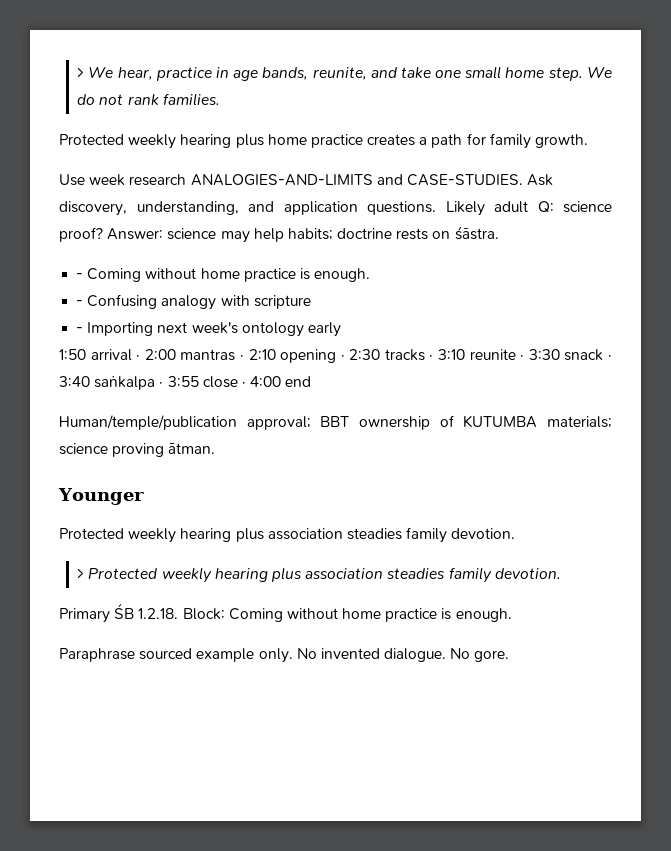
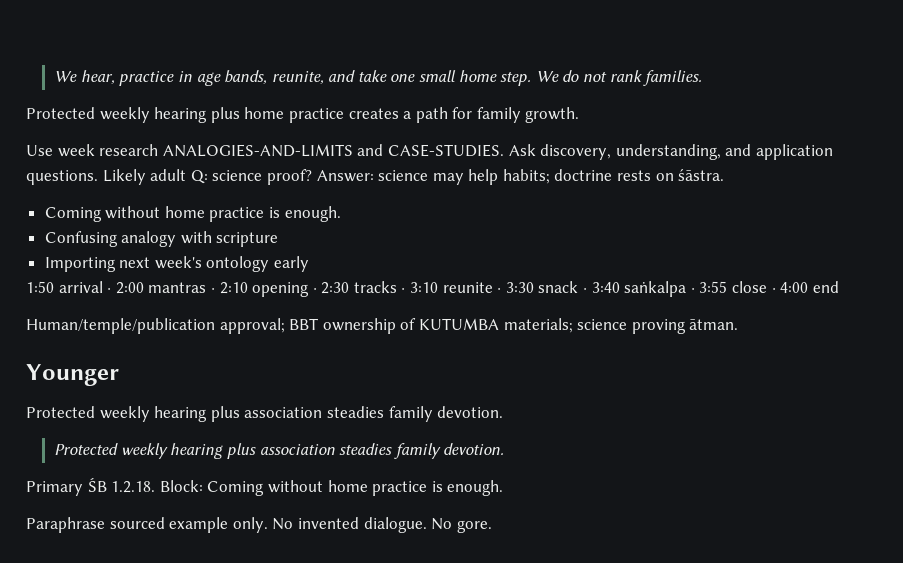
- > We hear, practice in age bands, reunite, and take one small home step.
+ We hear, practice in age bands, reunite, and take one small home step.
  Answer: science may help habits; doctrine rests on śāstra.
- - Coming without home practice is enough.
- - Confusing analogy with scripture
+ Coming without home practice is enough.
+ Confusing analogy with scripture
- - Importing next week's ontology early
+ Importing next week's ontology early
  Younger
  Protected weekly hearing plus association steadies family devotion.
- > Protected weekly hearing plus association steadies family devotion.
+ Protected weekly hearing plus association steadies family devotion.

